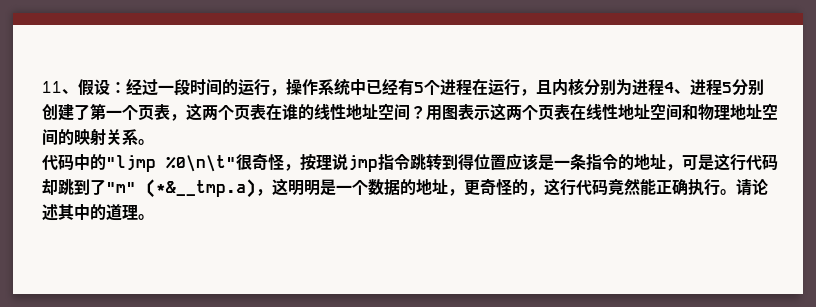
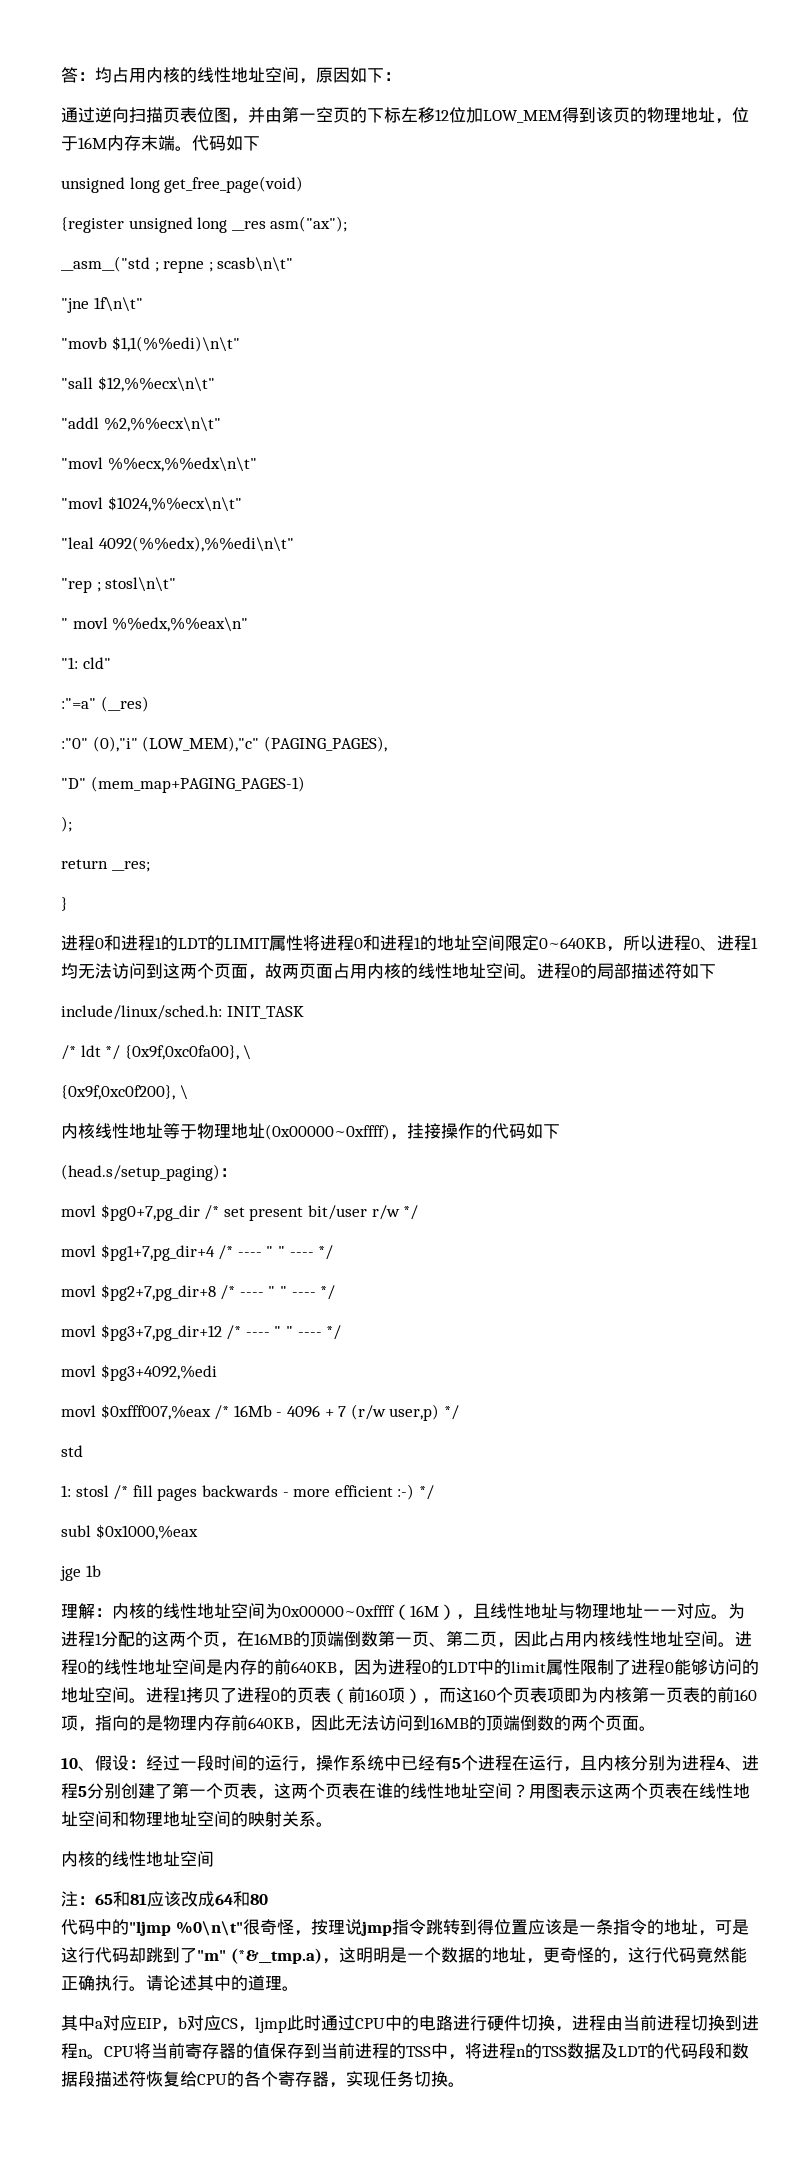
- 11、假设：经过一段时间的运行，操作系统中已经有5个进程在运行，且内核分别为进程4、进程5分别创建了第一个页表，这两个页表在谁的线性地址空间？
+ 答：均占用内核的线性地址空间，原因如下：
+ 通过逆向扫描页表位图，并由第一空页的下标左移12位加LOW_MEM得到该页的物理地址，位于16M内存末端。代码如下
+ unsigned long get_free_page(void)
+ {register unsigned long __res asm("ax");
+ __asm__("std ; repne ; scasb\n\t"
+ "jne 1f\n\t"
+ "movb $1,1(%%edi)\n\t"
+ "sall $12,%%ecx\n\t"
+ "addl %2,%%ecx\n\t"
+ "movl %%ecx,%%edx\n\t"
+ "movl $1024,%%ecx\n\t"
+ "leal 4092(%%edx),%%edi\n\t"
+ "rep ; stosl\n\t"
+ " movl %%edx,%%eax\n"
+ "1: cld"
+ :"=a" (__res)
+ :"0" (0),"i" (LOW_MEM),"c" (PAGING_PAGES),
+ "D" (mem_map+PAGING_PAGES-1)
+ );
+ return __res;
+ }
+ 进程0和进程1的LDT的LIMIT属性将进程0和进程1的地址空间限定0~640KB，所以进程0、进程1均无法访问到这两个页面，故两页面占用内核的线性地址空间。进程0的局部描述符如下
+ include/linux/sched.h: INIT_TASK
+ /* ldt */ {0x9f,0xc0fa00}, \
+ {0x9f,0xc0f200}, \
+ 内核线性地址等于物理地址(0x00000~0xffff)，挂接操作的代码如下
+ (head.s/setup_paging)：
+ movl $pg0+7,pg_dir /* set present bit/user r/w */
+ movl $pg1+7,pg_dir+4 /* ---- " " ---- */
+ movl $pg2+7,pg_dir+8 /* ---- " " ---- */
+ movl $pg3+7,pg_dir+12 /* ---- " " ---- */
+ movl $pg3+4092,%edi
+ movl $0xfff007,%eax /* 16Mb - 4096 + 7 (r/w user,p) */
+ std
+ 1: stosl /* fill pages backwards - more efficient :-) */
+ subl $0x1000,%eax
+ jge 1b
+ 理解：内核的线性地址空间为0x00000~0xffff（16M），且线性地址与物理地址一一对应。为进程1分配的这两个页，在16MB的顶端倒数第一页、第二页，因此占用内核线性地址空间。进程0的线性地址空间是内存的前640KB，因为进程0的LDT中的limit属性限制了进程0能够访问的地址空间。进程1拷贝了进程0的页表（前160项），而这160个页表项即为内核第一页表的前160项，指向的是物理内存前640KB，因此无法访问到16MB的顶端倒数的两个页面。
+ 10、假设：经过一段时间的运行，操作系统中已经有5个进程在运行，且内核分别为进程4、进程5分别创建了第一个页表，这两个页表在谁的线性地址空间？
  用图表示这两个页表在线性地址空间和物理地址空间的映射关系。
+ 内核的线性地址空间
+ 注：65和81应该改成64和80
+ 其中a对应EIP，b对应CS，ljmp此时通过CPU中的电路进行硬件切换，进程由当前进程切换到进程n。CPU将当前寄存器的值保存到当前进程的TSS中，将进程n的TSS数据及LDT的代码段和数据段描述符恢复给CPU的各个寄存器，实现任务切换。

